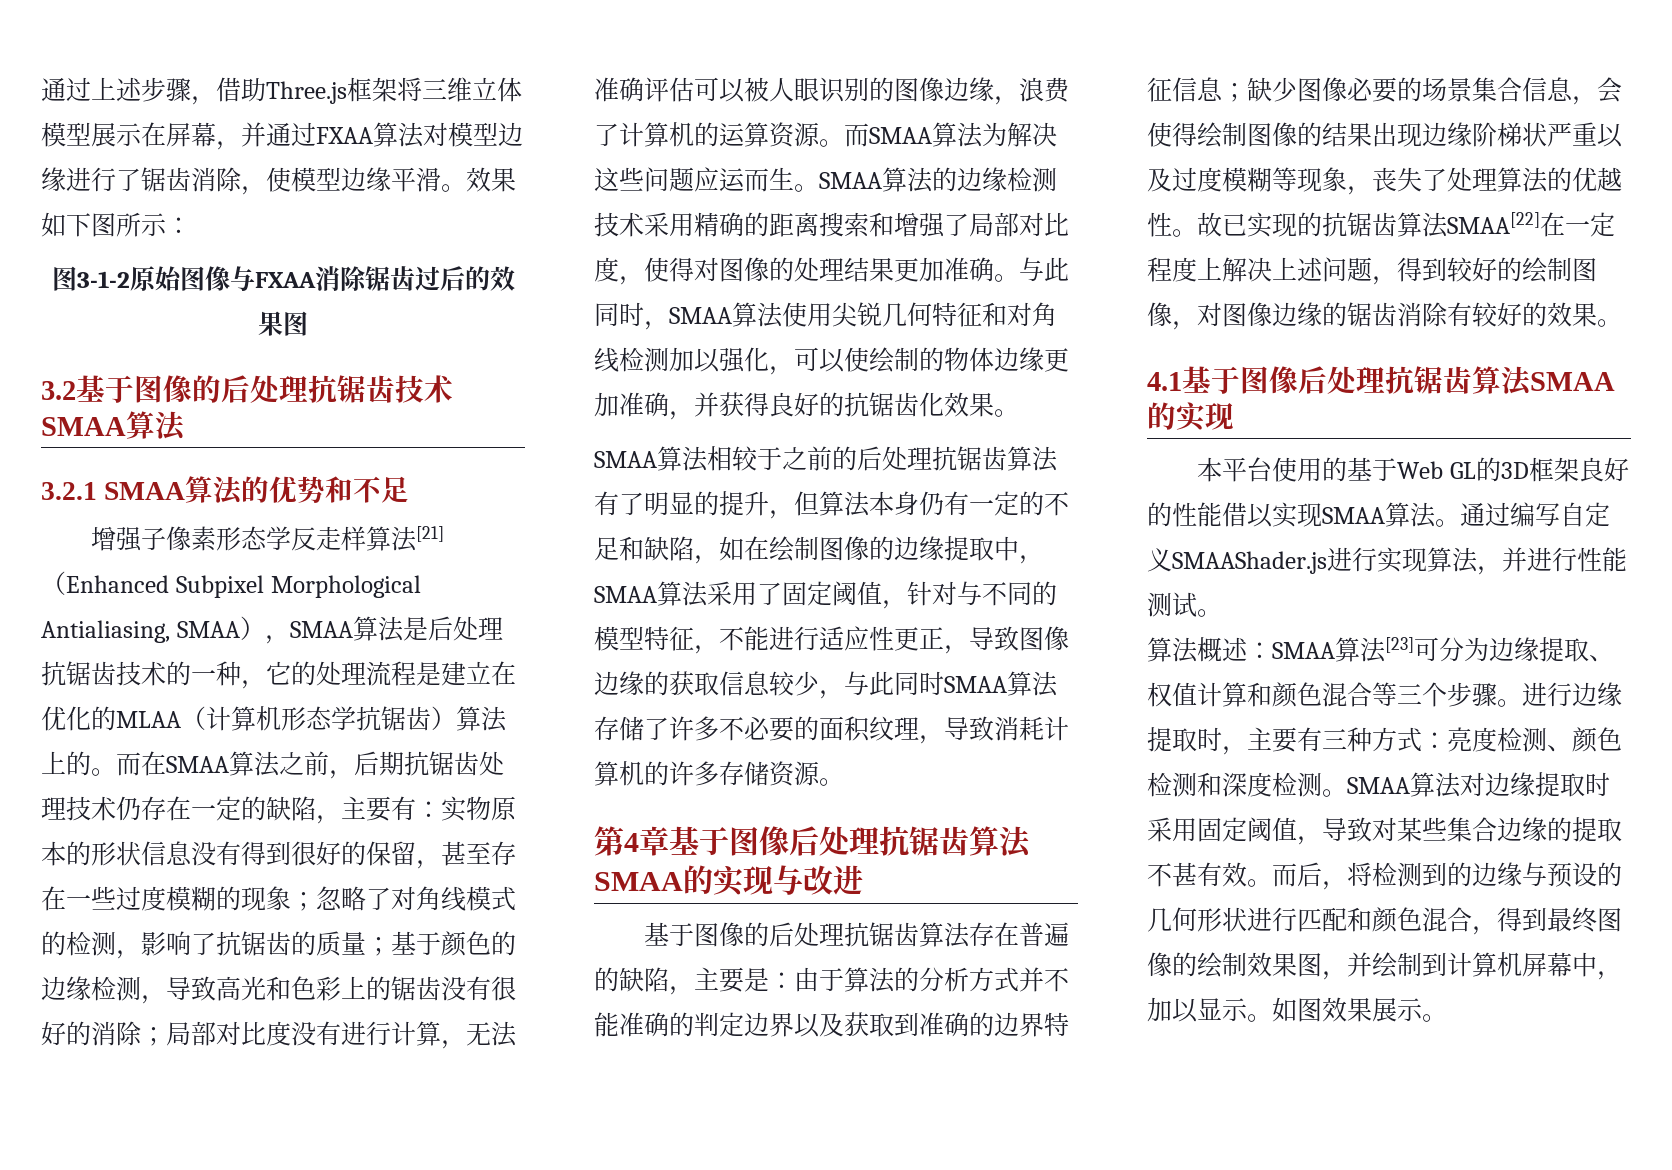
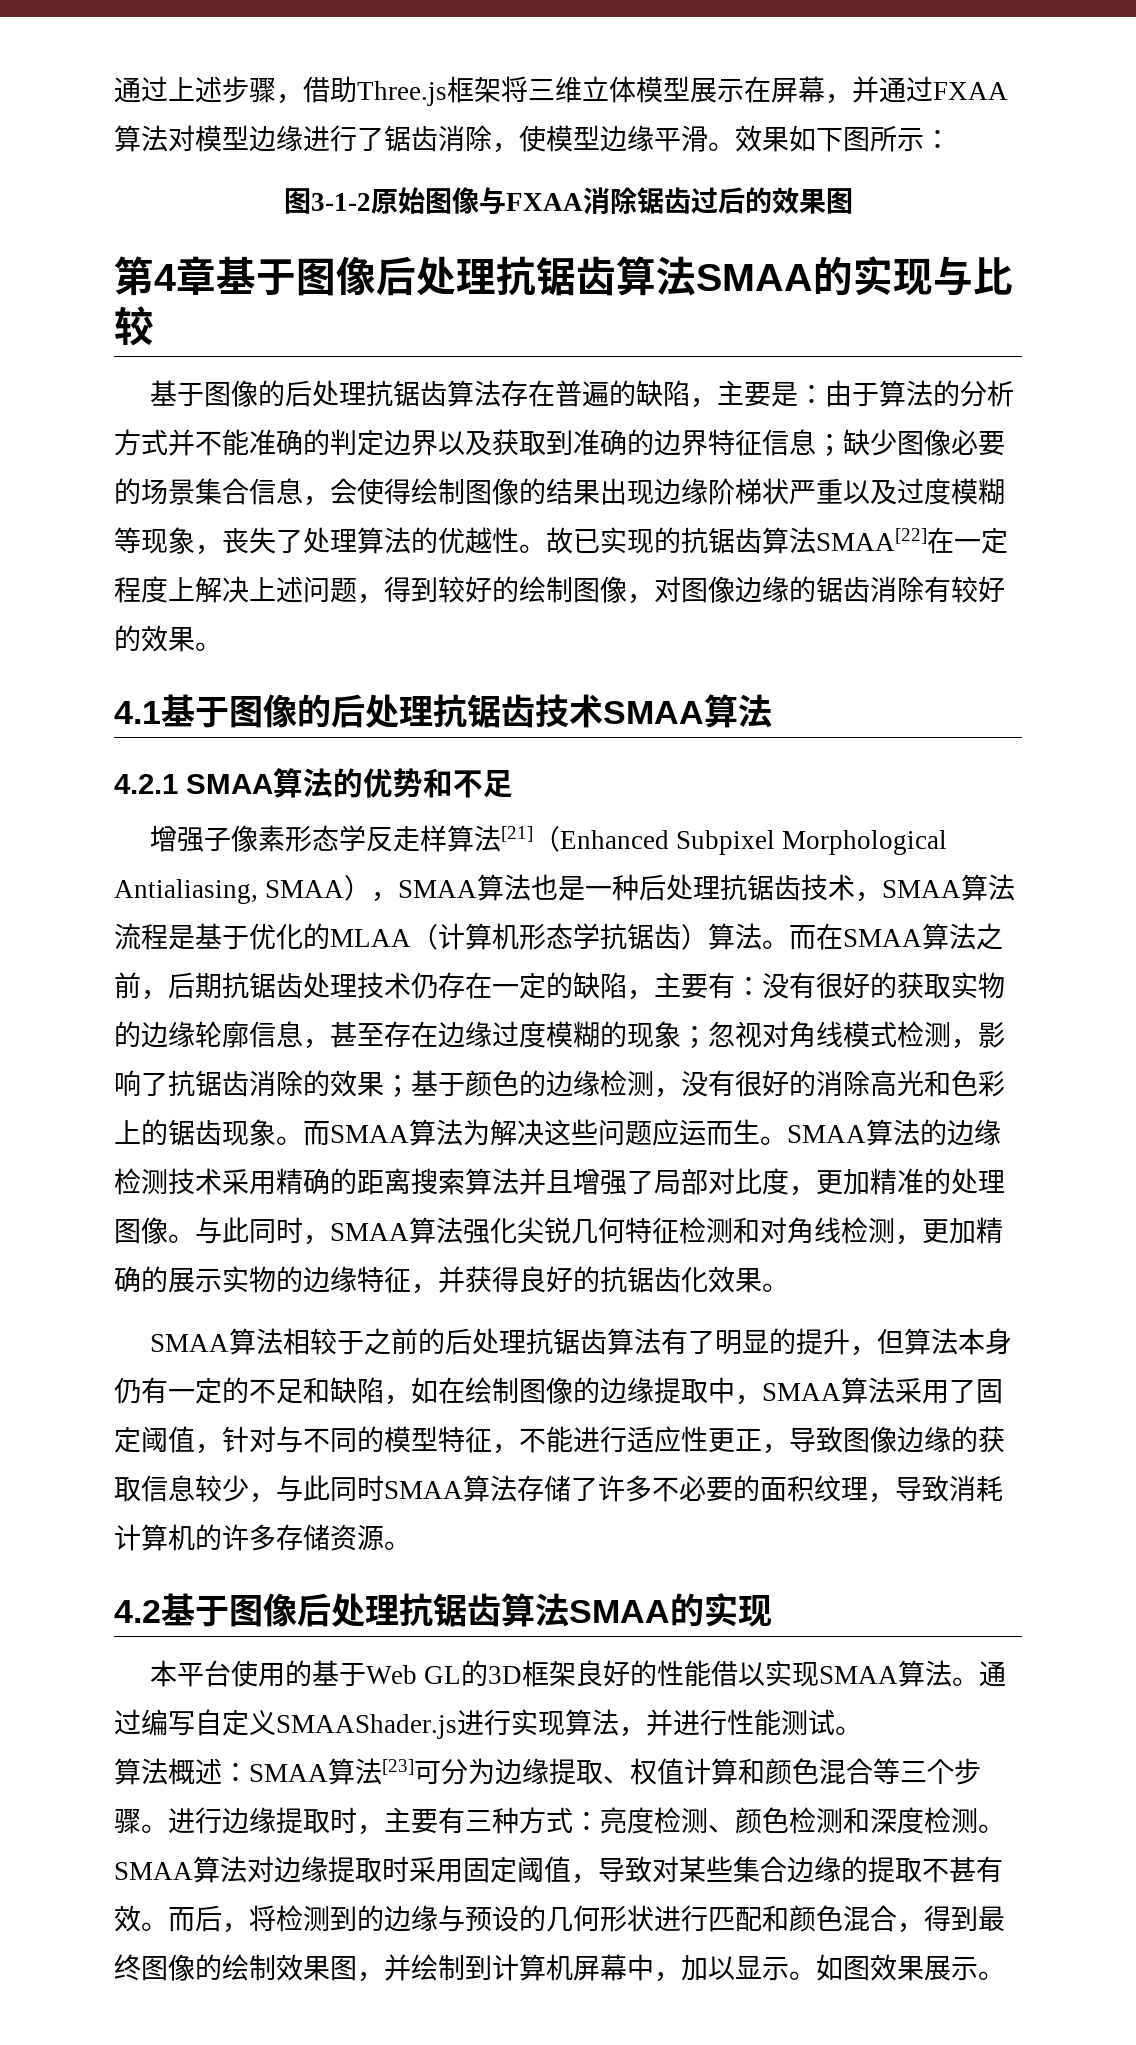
- 3.2基于图像的后处理抗锯齿技术SMAA算法
- 3.2.1 SMAA算法的优势和不足
- 增强子像素形态学反走样算法[21]（Enhanced Subpixel Morphological Antialiasing, SMAA），SMAA算法是后处理抗锯齿技术的一种，它的处理流程是建立在优化的MLAA（计算机形态学抗锯齿）算法上的。而在SMAA算法之前，后期抗锯齿处理技术仍存在一定的缺陷，主要有：实物原本的形状信息没有得到很好的保留，甚至存在一些过度模糊的现象；忽略了对角线模式的检测，影响了抗锯齿的质量；基于颜色的边缘检测，导致高光和色彩上的锯齿没有很好的消除；局部对比度没有进行计算，无法准确评估可以被人眼识别的图像边缘，浪费了计算机的运算资源。而SMAA算法为解决这些问题应运而生。SMAA算法的边缘检测技术采用精确的距离搜索和增强了局部对比度，使得对图像的处理结果更加准确。与此同时，SMAA算法使用尖锐几何特征和对角线检测加以强化，可以使绘制的物体边缘更加准确，并获得良好的抗锯齿化效果。
- SMAA算法相较于之前的后处理抗锯齿算法有了明显的提升，但算法本身仍有一定的不足和缺陷，如在绘制图像的边缘提取中，SMAA算法采用了固定阈值，针对与不同的模型特征，不能进行适应性更正，导致图像边缘的获取信息较少，与此同时SMAA算法存储了许多不必要的面积纹理，导致消耗计算机的许多存储资源。
- 第4章基于图像后处理抗锯齿算法SMAA的实现与改进
+ 第4章基于图像后处理抗锯齿算法SMAA的实现与比较
- 4.1基于图像后处理抗锯齿算法SMAA的实现
+ 4.1基于图像的后处理抗锯齿技术SMAA算法
+ 4.2.1 SMAA算法的优势和不足
+ 增强子像素形态学反走样算法[21]（Enhanced Subpixel Morphological Antialiasing, SMAA），SMAA算法也是一种后处理抗锯齿技术，SMAA算法流程是基于优化的MLAA（计算机形态学抗锯齿）算法。而在SMAA算法之前，后期抗锯齿处理技术仍存在一定的缺陷，主要有：没有很好的获取实物的边缘轮廓信息，甚至存在边缘过度模糊的现象；忽视对角线模式检测，影响了抗锯齿消除的效果；基于颜色的边缘检测，没有很好的消除高光和色彩上的锯齿现象。而SMAA算法为解决这些问题应运而生。SMAA算法的边缘检测技术采用精确的距离搜索算法并且增强了局部对比度，更加精准的处理图像。与此同时，SMAA算法强化尖锐几何特征检测和对角线检测，更加精确的展示实物的边缘特征，并获得良好的抗锯齿化效果。
+ SMAA算法相较于之前的后处理抗锯齿算法有了明显的提升，但算法本身仍有一定的不足和缺陷，如在绘制图像的边缘提取中，SMAA算法采用了固定阈值，针对与不同的模型特征，不能进行适应性更正，导致图像边缘的获取信息较少，与此同时SMAA算法存储了许多不必要的面积纹理，导致消耗计算机的许多存储资源。
+ 4.2基于图像后处理抗锯齿算法SMAA的实现

